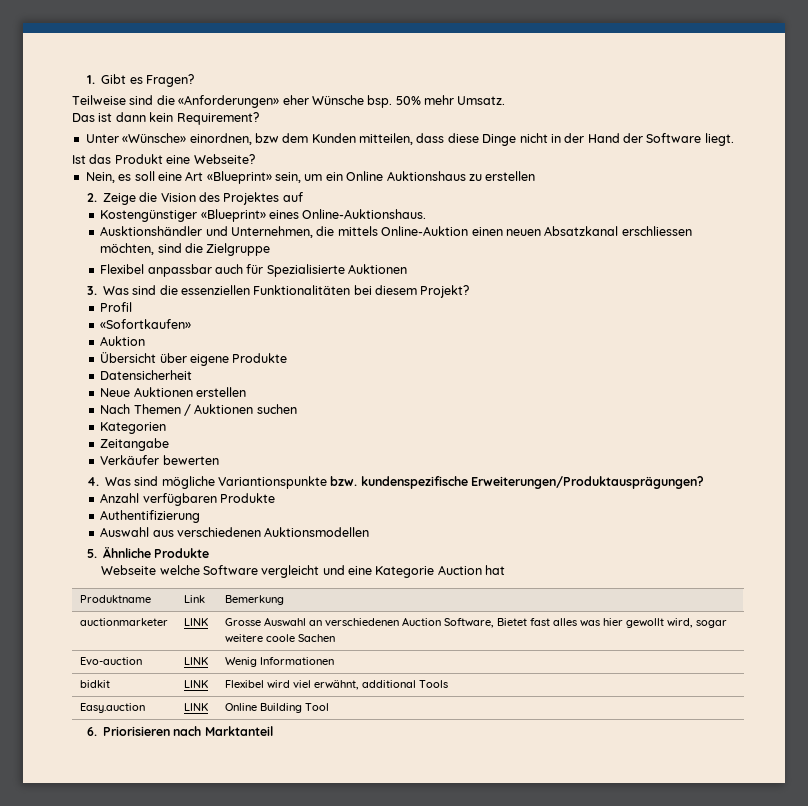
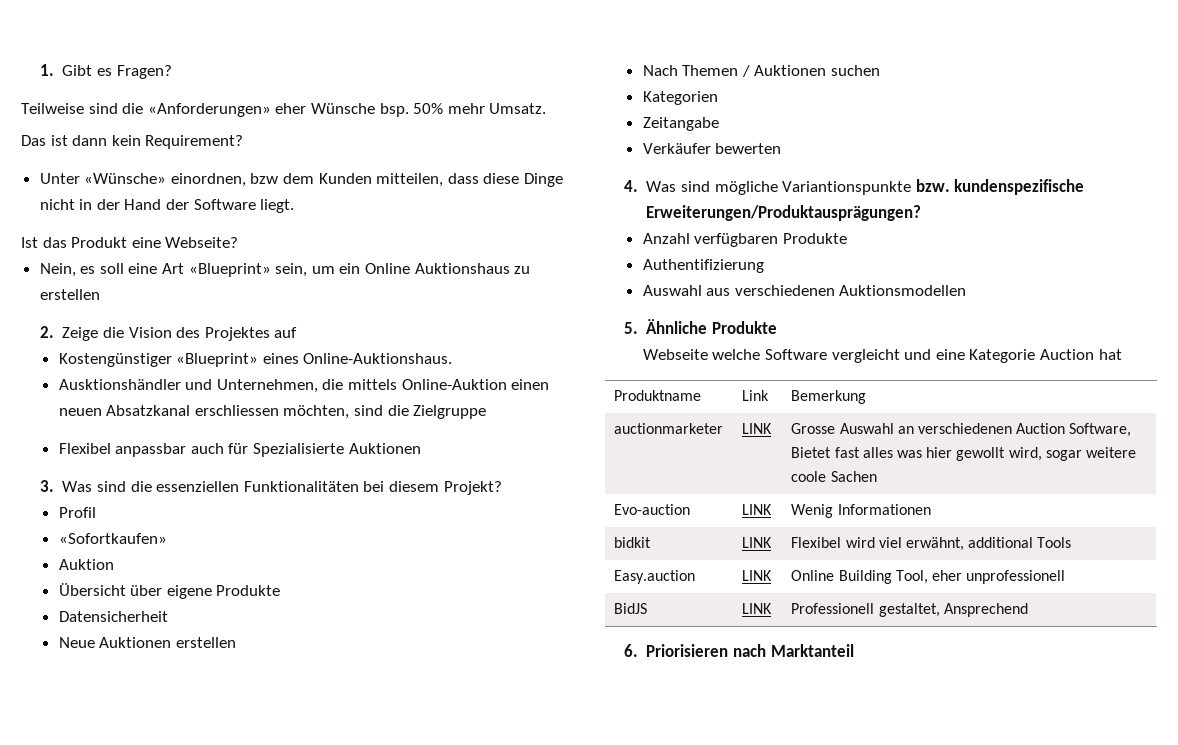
- Easy.auction | LINK | Online Building Tool
+ Easy.auction | LINK | Online Building Tool, eher unprofessionell
+ BidJS | LINK | Professionell gestaltet, Ansprechend

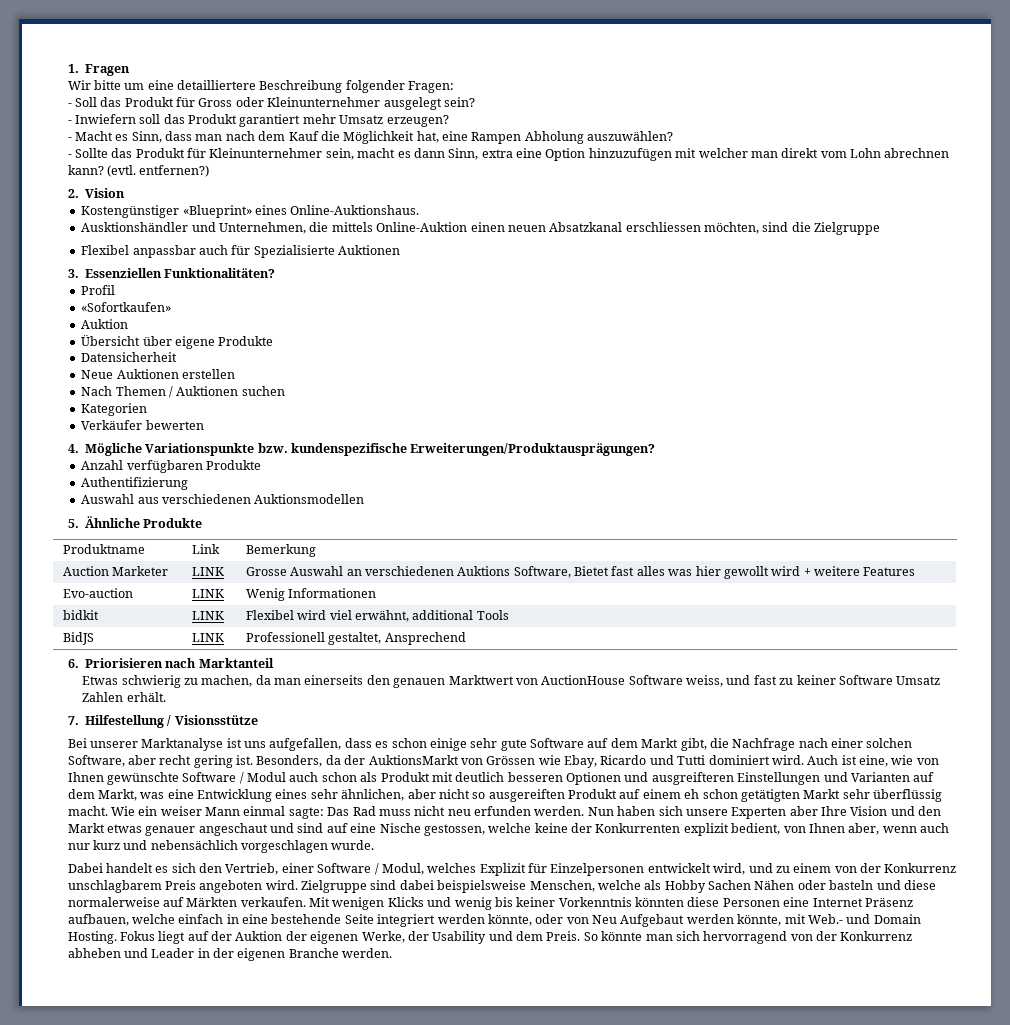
- 1. Gibt es Fragen?
- Teilweise sind die «Anforderungen» eher Wünsche bsp. 50% mehr Umsatz.
- Das ist dann kein Requirement?
- Unter «Wünsche» einordnen, bzw dem Kunden mitteilen, dass diese Dinge nicht in der Hand der Software liegt.
- Ist das Produkt eine Webseite?
- Nein, es soll eine Art «Blueprint» sein, um ein Online Auktionshaus zu erstellen
+ 1. Fragen
+ Wir bitte um eine detailliertere Beschreibung folgender Fragen:
+ - Soll das Produkt für Gross oder Kleinunternehmer ausgelegt sein?
+ - Inwiefern soll das Produkt garantiert mehr Umsatz erzeugen?
+ - Macht es Sinn, dass man nach dem Kauf die Möglichkeit hat, eine Rampen Abholung auszuwählen?
+ - Sollte das Produkt für Kleinunternehmer sein, macht es dann Sinn, extra eine Option hinzuzufügen mit welcher man direkt vom Lohn abrechnen kann? (evtl. entfernen?)
- 2. Zeige die Vision des Projektes auf
+ 2. Vision
- 3. Was sind die essenziellen Funktionalitäten bei diesem Projekt?
+ 3. Essenziellen Funktionalitäten?
- Zeitangabe
- 4. Was sind mögliche Variantionspunkte bzw. kundenspezifische Erweiterungen/Produktausprägungen?
+ 4. Mögliche Variationspunkte bzw. kundenspezifische Erweiterungen/Produktausprägungen?
- Webseite welche Software vergleicht und eine Kategorie Auction hat
- auctionmarketer | LINK | Grosse Auswahl an verschiedenen Auction Software, Bietet fast alles was hier gewollt wird, sogar weitere coole Sachen
+ Auction Marketer | LINK | Grosse Auswahl an verschiedenen Auktions Software, Bietet fast alles was hier gewollt wird + weitere Features
- Easy.auction | LINK | Online Building Tool, eher unprofessionell
+ Etwas schwierig zu machen, da man einerseits den genauen Marktwert von AuctionHouse Software weiss, und fast zu keiner Software Umsatz Zahlen erhält.
+ 7. Hilfestellung / Visionsstütze
+ Bei unserer Marktanalyse ist uns aufgefallen, dass es schon einige sehr gute Software auf dem Markt gibt, die Nachfrage nach einer solchen Software, aber recht gering ist. Besonders, da der AuktionsMarkt von Grössen wie Ebay, Ricardo und Tutti dominiert wird. Auch ist eine, wie von Ihnen gewünschte Software / Modul auch schon als Produkt mit deutlich besseren Optionen und ausgreifteren Einstellungen und Varianten auf dem Markt, was eine Entwicklung eines sehr ähnlichen, aber nicht so ausgereiften Produkt auf einem eh schon getätigten Markt sehr überflüssig macht. Wie ein weiser Mann einmal sagte: Das Rad muss nicht neu erfunden werden. Nun haben sich unsere Experten aber Ihre Vision und den Markt etwas genauer angeschaut und sind auf eine Nische gestossen, welche keine der Konkurrenten explizit bedient, von Ihnen aber, wenn auch nur kurz und nebensächlich vorgeschlagen wurde.
+ Dabei handelt es sich den Vertrieb, einer Software / Modul, welches Explizit für Einzelpersonen entwickelt wird, und zu einem von der Konkurrenz unschlagbarem Preis angeboten wird. Zielgruppe sind dabei beispielsweise Menschen, welche als Hobby Sachen Nähen oder basteln und diese normalerweise auf Märkten verkaufen. Mit wenigen Klicks und wenig bis keiner Vorkenntnis könnten diese Personen eine Internet Präsenz aufbauen, welche einfach in eine bestehende Seite integriert werden könnte, oder von Neu Aufgebaut werden könnte, mit Web.- und Domain Hosting. Fokus liegt auf der Auktion der eigenen Werke, der Usability und dem Preis. So könnte man sich hervorragend von der Konkurrenz abheben und Leader in der eigenen Branche werden.

